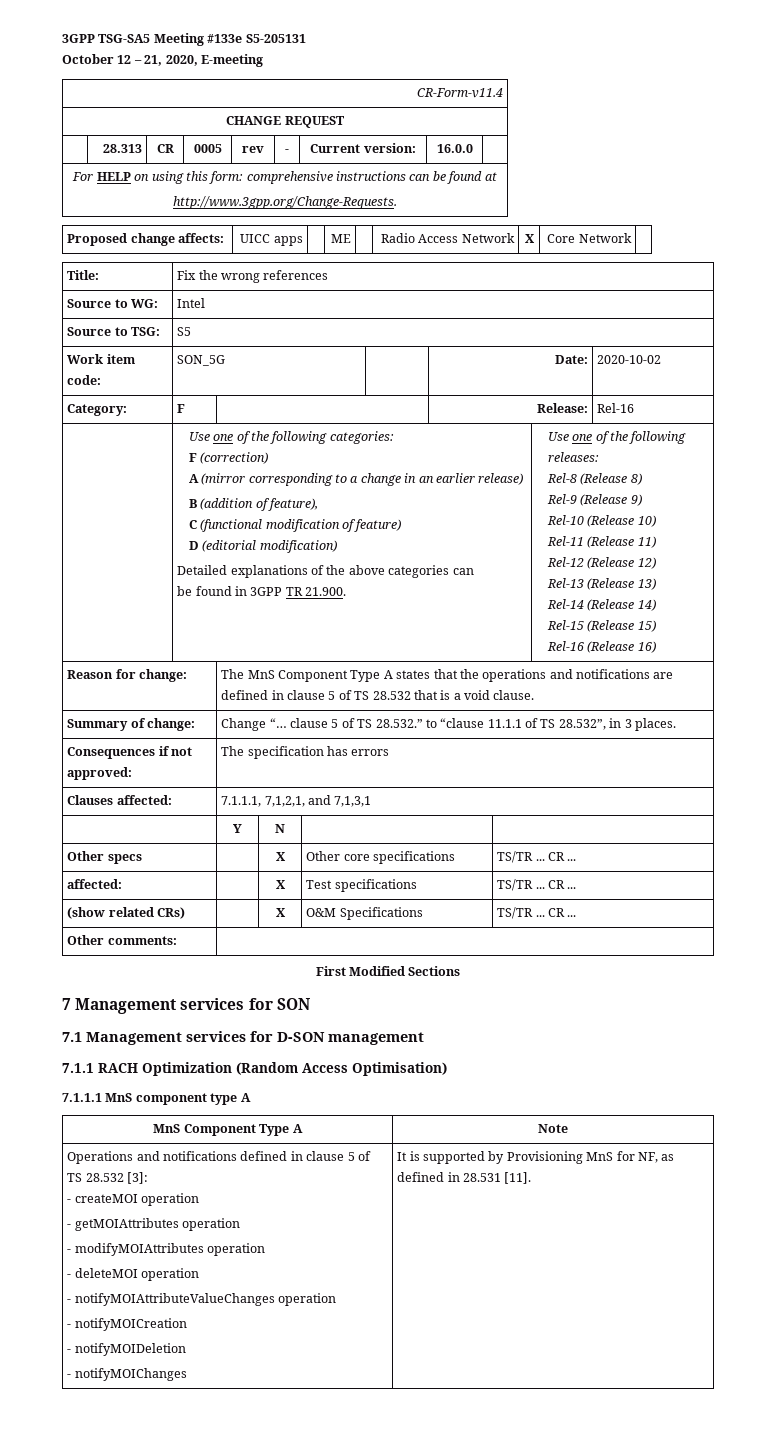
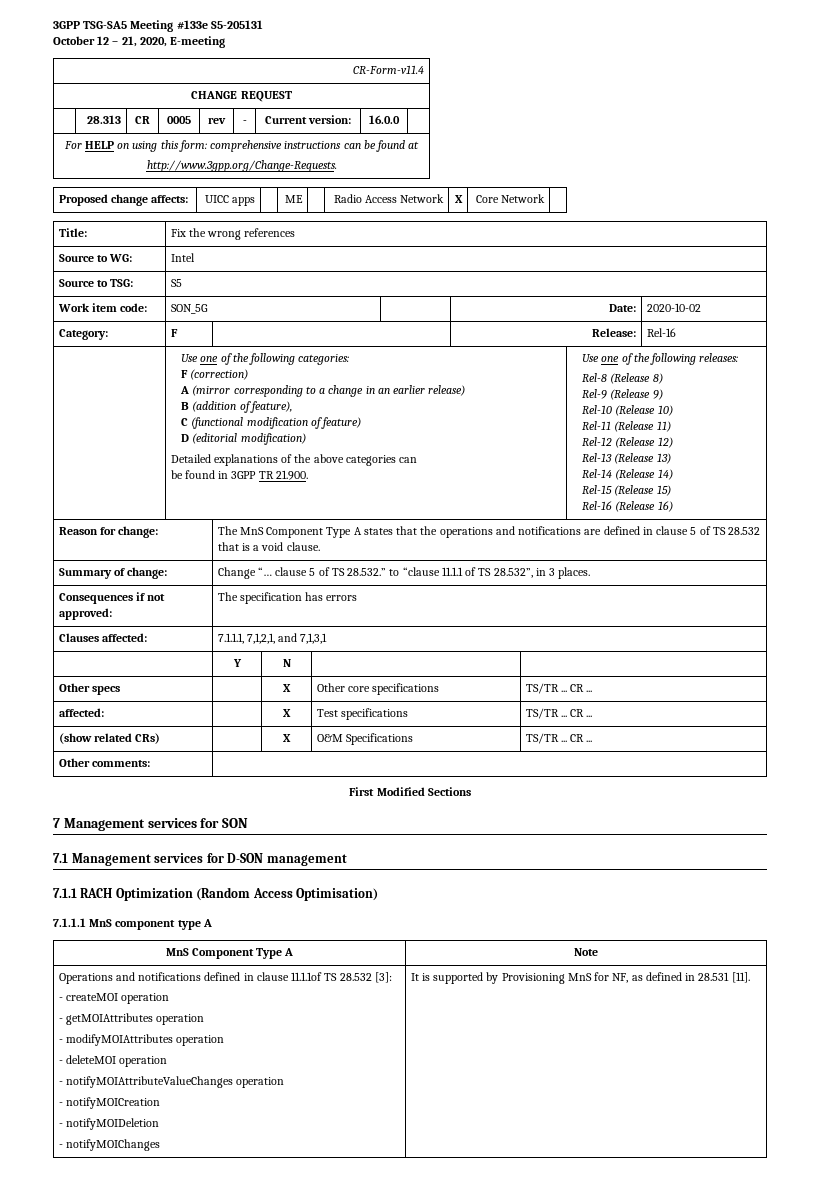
- Operations and notifications defined in clause 5 of TS 28.532 [3]:
+ Operations and notifications defined in clause 11.1.1of TS 28.532 [3]:

